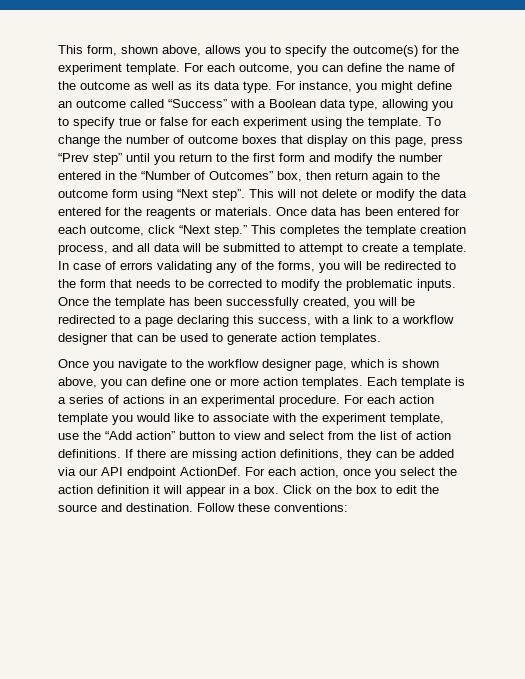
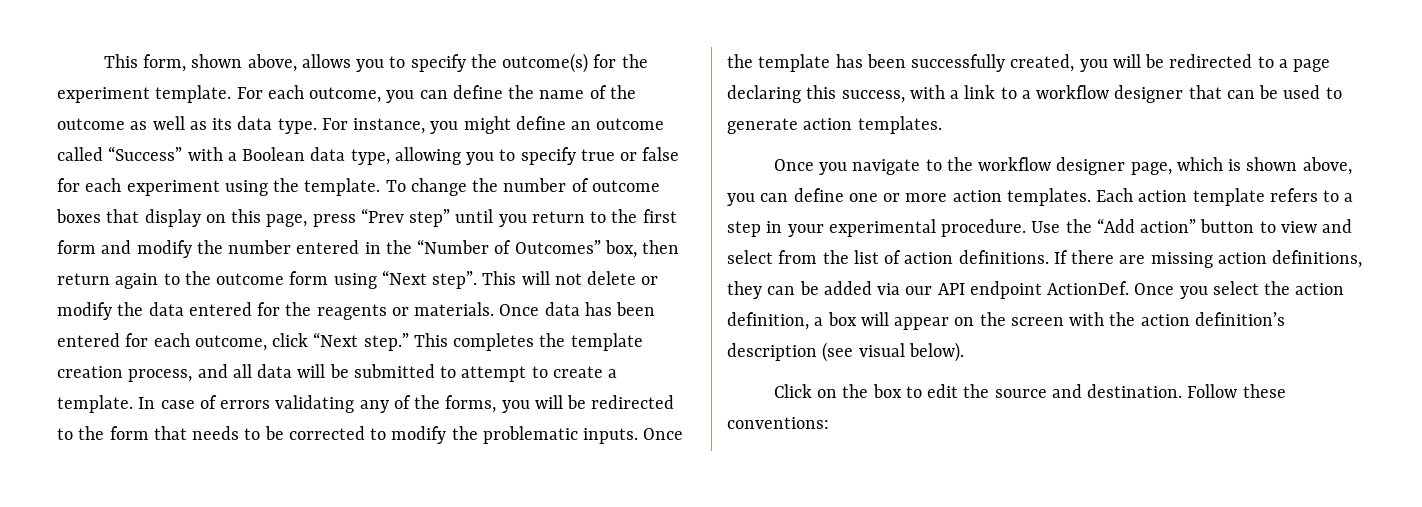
- Each template is a series of actions in an experimental procedure. For each action template you would like to associate with the experiment template, use the “Add action” button to view and select from the list of action definitions.
+ Each action template refers to a step in your experimental procedure. Use the “Add action” button to view and select from the list of action definitions.
- For each action, once you select the action definition it will appear in a box. Click on the box to edit the source and destination.
+ Once you select the action definition, a box will appear on the screen with the action definition’s description (see visual below).
+ Click on the box to edit the source and destination.

